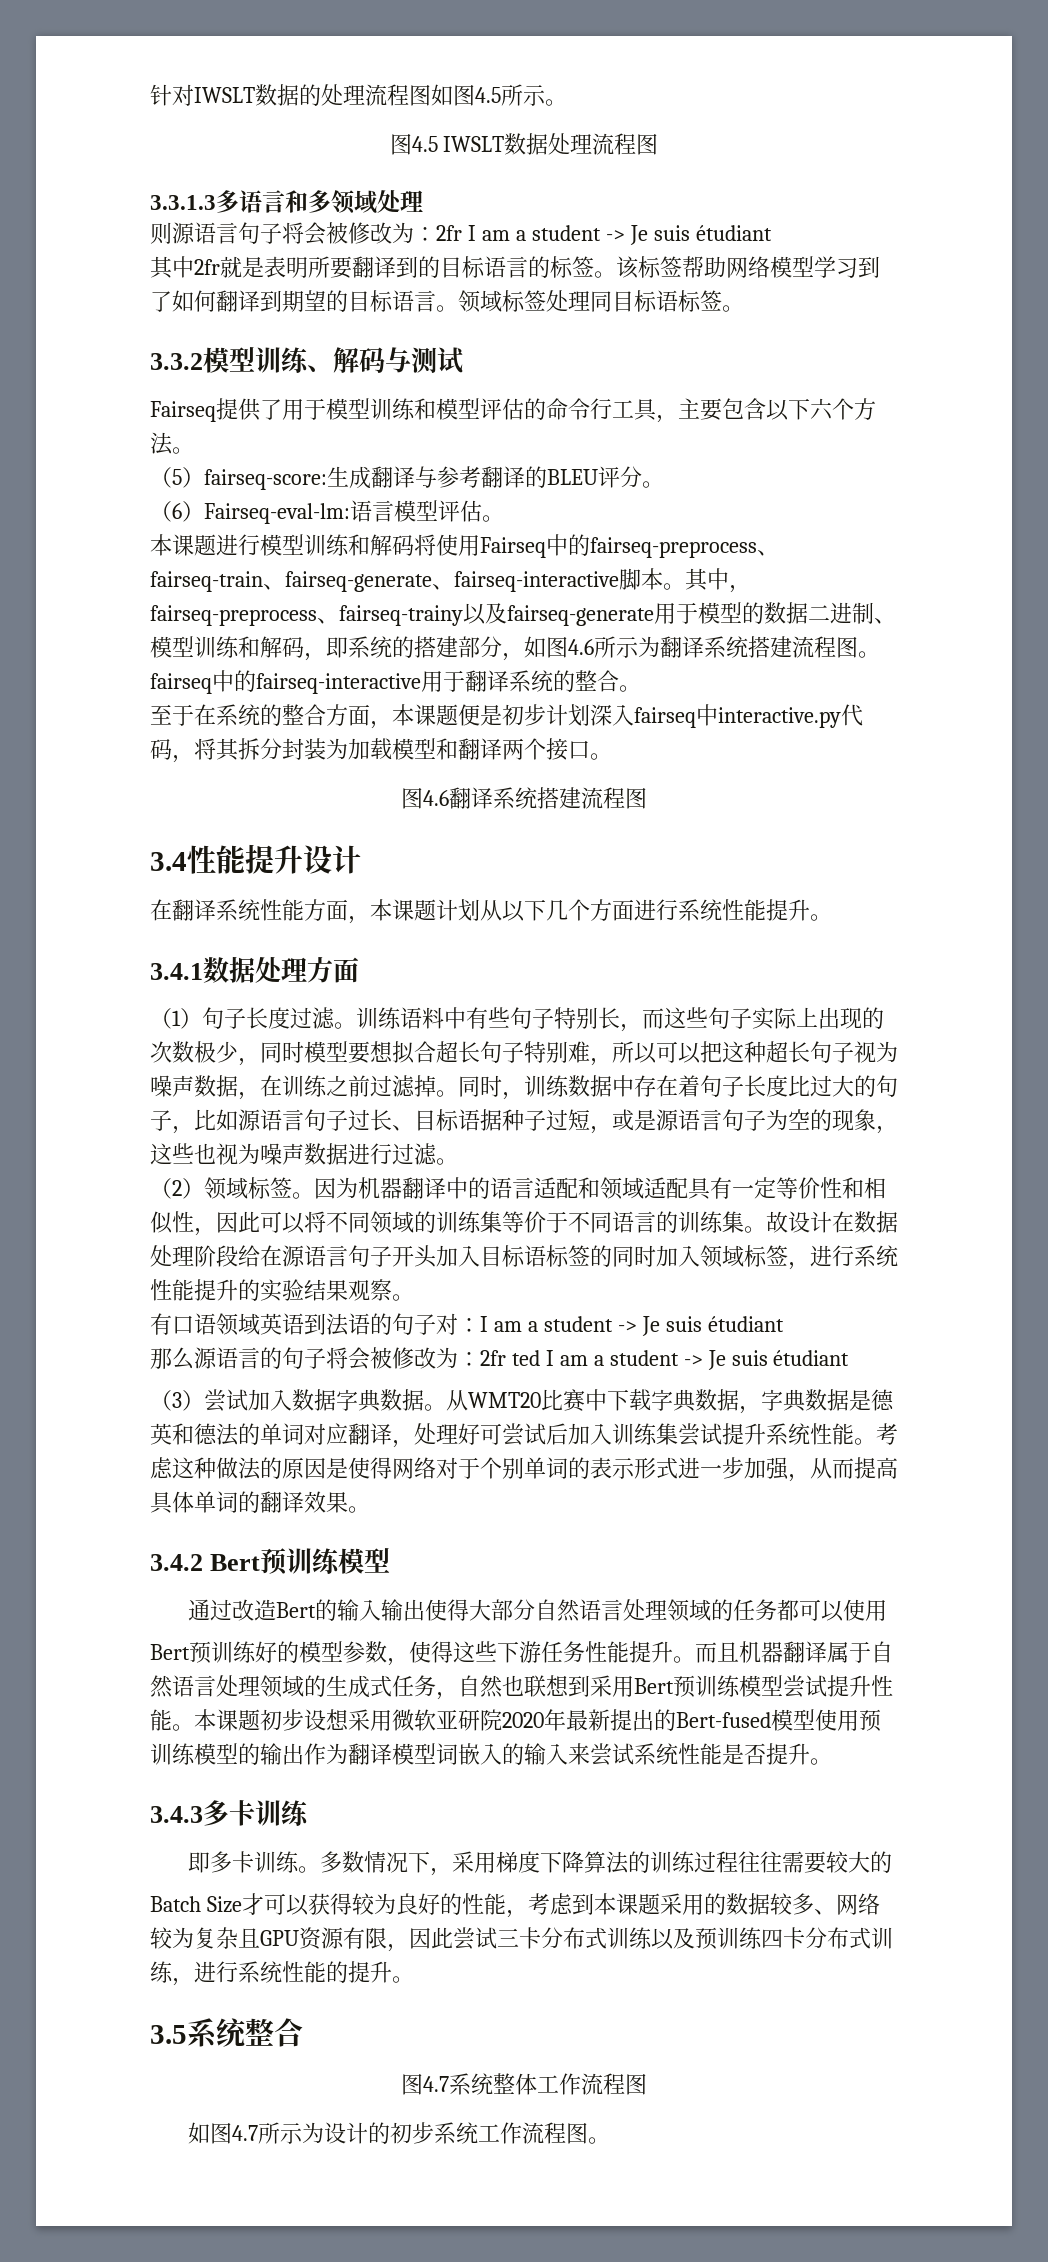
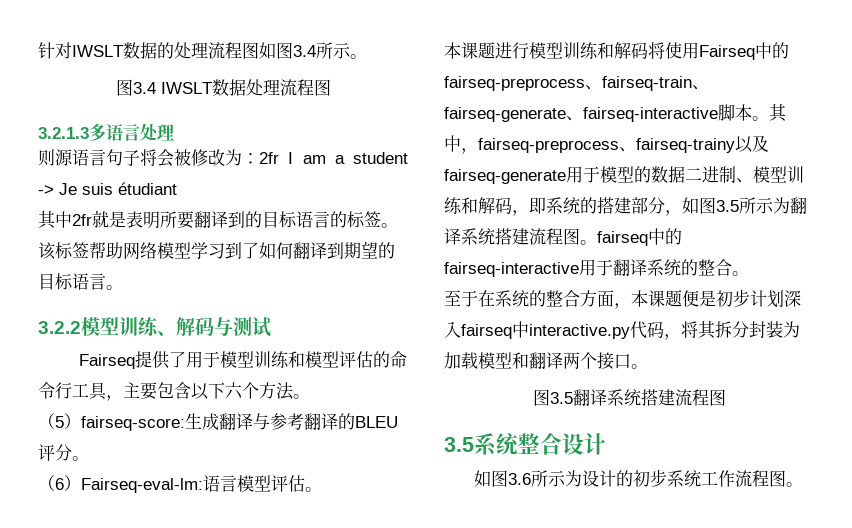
- 针对IWSLT数据的处理流程图如图4.5所示。
+ 针对IWSLT数据的处理流程图如图3.4所示。
- 图4.5 IWSLT数据处理流程图
+ 图3.4 IWSLT数据处理流程图
- 3.3.1.3多语言和多领域处理
+ 3.2.1.3多语言处理
- 该标签帮助网络模型学习到了如何翻译到期望的目标语言。领域标签处理同目标语标签。
- 3.3.2模型训练、解码与测试
+ 该标签帮助网络模型学习到了如何翻译到期望的目标语言。
+ 3.2.2模型训练、解码与测试
- 其中，fairseq-preprocess、fairseq-trainy以及fairseq-generate用于模型的数据二进制、模型训练和解码，即系统的搭建部分，如图4.6所示为翻译系统搭建流程图。fairseq中的fairseq-interactive用于翻译系统的整合。
+ 其中，fairseq-preprocess、fairseq-trainy以及fairseq-generate用于模型的数据二进制、模型训练和解码，即系统的搭建部分，如图3.5所示为翻译系统搭建流程图。fairseq中的fairseq-interactive用于翻译系统的整合。
- 图4.6翻译系统搭建流程图
+ 图3.5翻译系统搭建流程图
- 3.4性能提升设计
- 在翻译系统性能方面，本课题计划从以下几个方面进行系统性能提升。
- 3.4.1数据处理方面
- （1）句子长度过滤。训练语料中有些句子特别长，而这些句子实际上出现的次数极少，同时模型要想拟合超长句子特别难，所以可以把这种超长句子视为噪声数据，在训练之前过滤掉。同时，训练数据中存在着句子长度比过大的句子，比如源语言句子过长、目标语据种子过短，或是源语言句子为空的现象，这些也视为噪声数据进行过滤。
- （2）领域标签。因为机器翻译中的语言适配和领域适配具有一定等价性和相似性，因此可以将不同领域的训练集等价于不同语言的训练集。故设计在数据处理阶段给在源语言句子开头加入目标语标签的同时加入领域标签，进行系统性能提升的实验结果观察。
- 有口语领域英语到法语的句子对：I am a student -> Je suis étudiant
- 那么源语言的句子将会被修改为：2fr ted I am a student -> Je suis étudiant
- （3）尝试加入数据字典数据。从WMT20比赛中下载字典数据，字典数据是德英和德法的单词对应翻译，处理好可尝试后加入训练集尝试提升系统性能。考虑这种做法的原因是使得网络对于个别单词的表示形式进一步加强，从而提高具体单词的翻译效果。
- 3.4.2 Bert预训练模型
- 通过改造Bert的输入输出使得大部分自然语言处理领域的任务都可以使用
- Bert预训练好的模型参数，使得这些下游任务性能提升。而且机器翻译属于自然语言处理领域的生成式任务，自然也联想到采用Bert预训练模型尝试提升性能。本课题初步设想采用微软亚研院2020年最新提出的Bert-fused模型使用预训练模型的输出作为翻译模型词嵌入的输入来尝试系统性能是否提升。
- 3.4.3多卡训练
- 即多卡训练。多数情况下，采用梯度下降算法的训练过程往往需要较大的
- Batch Size才可以获得较为良好的性能，考虑到本课题采用的数据较多、网络较为复杂且GPU资源有限，因此尝试三卡分布式训练以及预训练四卡分布式训练，进行系统性能的提升。
- 3.5系统整合
- 图4.7系统整体工作流程图
- 如图4.7所示为设计的初步系统工作流程图。
+ 3.5系统整合设计
+ 如图3.6所示为设计的初步系统工作流程图。

